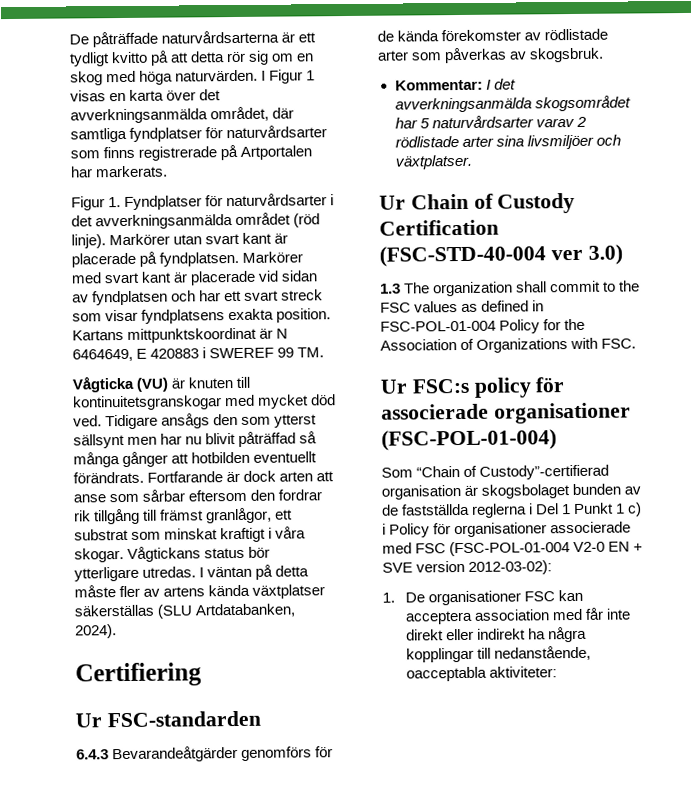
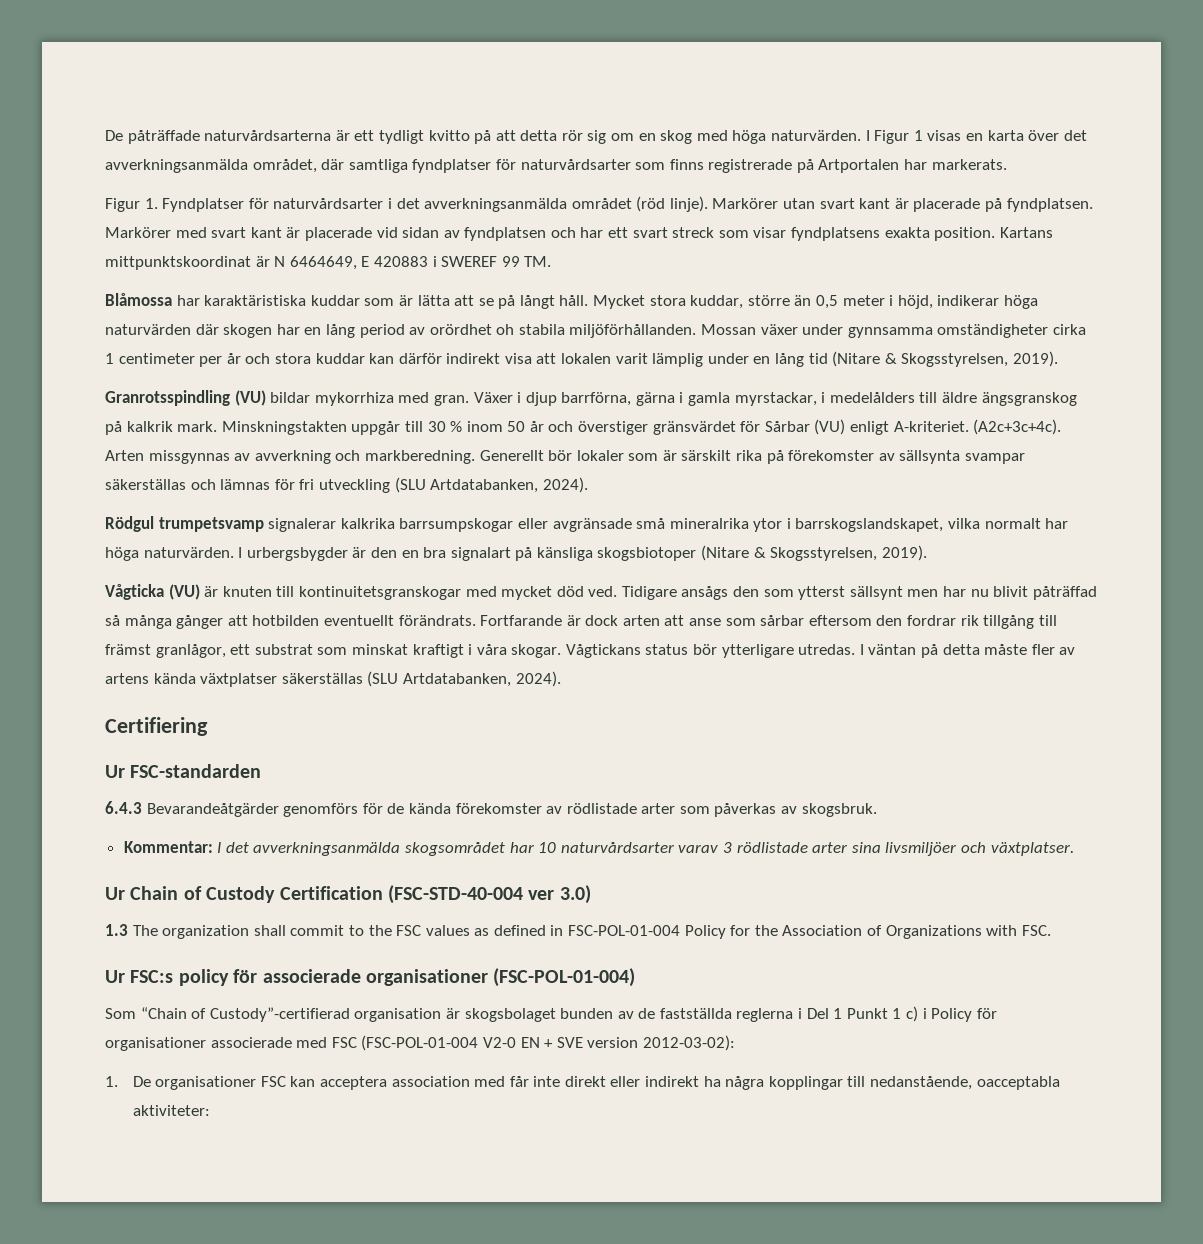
+ Blåmossa har karaktäristiska kuddar som är lätta att se på långt håll. Mycket stora kuddar, större än 0,5 meter i höjd, indikerar höga naturvärden där skogen har en lång period av orördhet oh stabila miljöförhållanden. Mossan växer under gynnsamma omständigheter cirka 1 centimeter per år och stora kuddar kan därför indirekt visa att lokalen varit lämplig under en lång tid (Nitare & Skogsstyrelsen, 2019).
+ Granrotsspindling (VU) bildar mykorrhiza med gran. Växer i djup barrförna, gärna i gamla myrstackar, i medelålders till äldre ängsgranskog på kalkrik mark. Minskningstakten uppgår till 30 % inom 50 år och överstiger gränsvärdet för Sårbar (VU) enligt A-kriteriet. (A2c+3c+4c). Arten missgynnas av avverkning och markberedning. Generellt bör lokaler som är särskilt rika på förekomster av sällsynta svampar säkerställas och lämnas för fri utveckling (SLU Artdatabanken, 2024).
+ Rödgul trumpetsvamp signalerar kalkrika barrsumpskogar eller avgränsade små mineralrika ytor i barrskogslandskapet, vilka normalt har höga naturvärden. I urbergsbygder är den en bra signalart på känsliga skogsbiotoper (Nitare & Skogsstyrelsen, 2019).
- Kommentar: I det avverkningsanmälda skogsområdet har 5 naturvårdsarter varav 2 rödlistade arter sina livsmiljöer och växtplatser.
+ Kommentar: I det avverkningsanmälda skogsområdet har 10 naturvårdsarter varav 3 rödlistade arter sina livsmiljöer och växtplatser.

